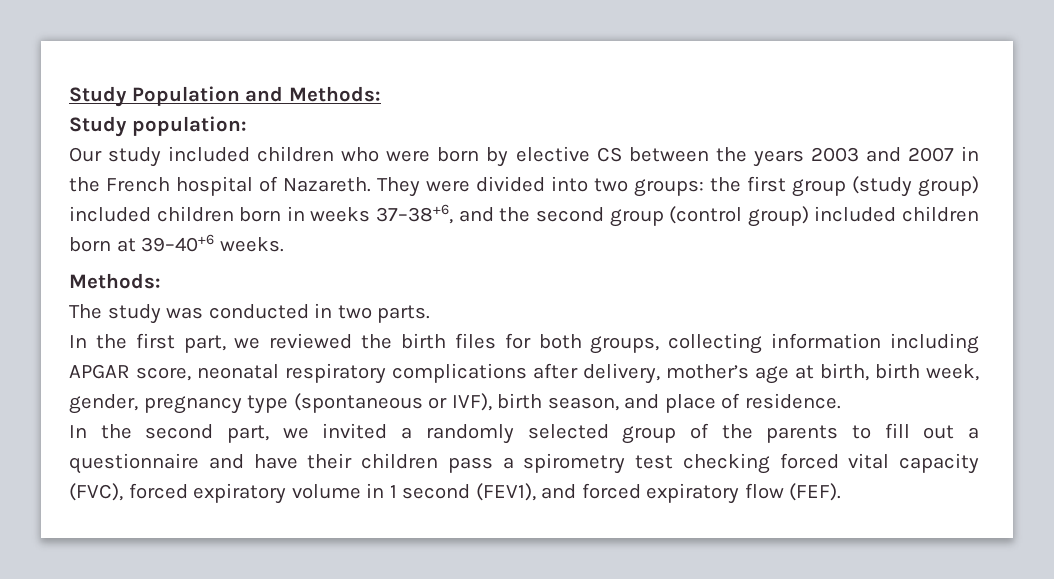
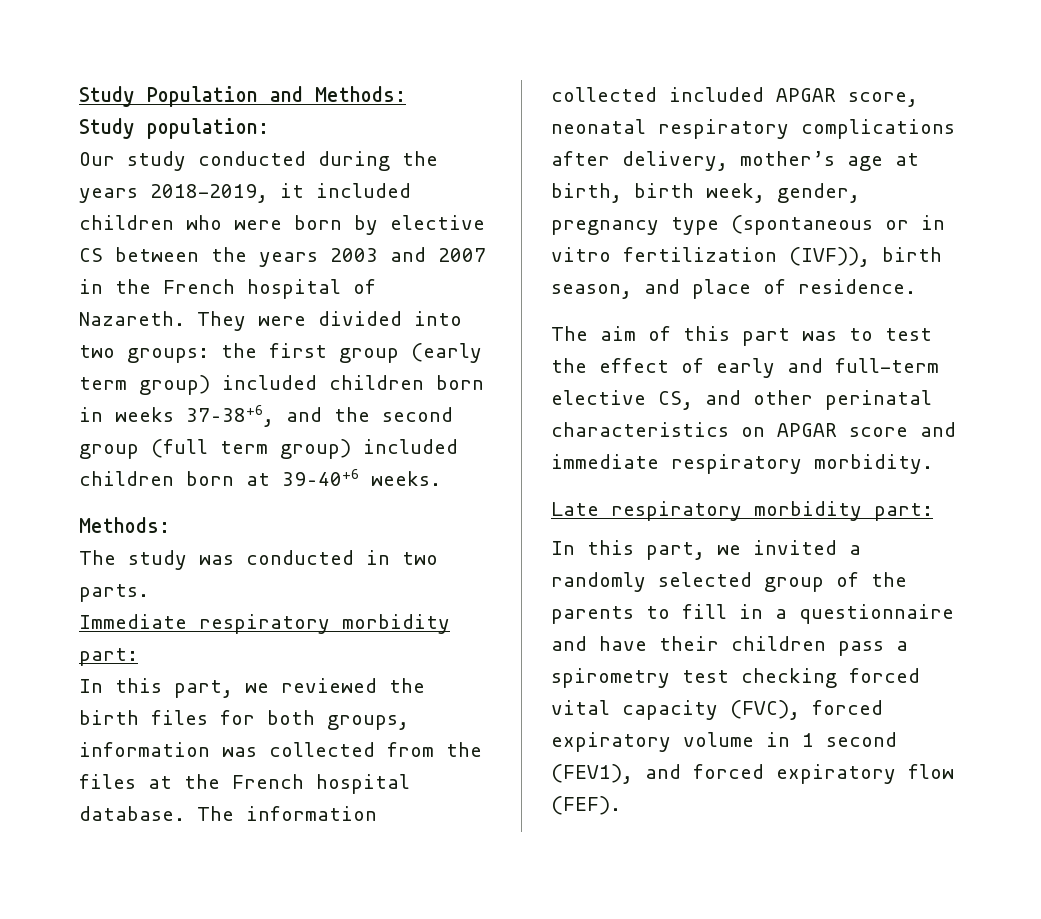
- Our study included children who were born by elective CS between the years 2003 and 2007 in the French hospital of Nazareth.
+ Our study conducted during the years 2018-2019, it included children who were born by elective CS between the years 2003 and 2007 in the French hospital of Nazareth.
- They were divided into two groups: the first group (study group) included children born in weeks 37–38+6, and the second group (control group) included children born at 39–40+6 weeks.
+ They were divided into two groups: the first group (early term group) included children born in weeks 37–38+6, and the second group (full term group) included children born at 39–40+6 weeks.
- In the first part, we reviewed the birth files for both groups, collecting information including APGAR score, neonatal respiratory complications after delivery, mother’s age at birth, birth week, gender, pregnancy type (spontaneous or IVF), birth season, and place of residence.
+ Immediate respiratory morbidity part:
+ In this part, we reviewed the birth files for both groups, information was collected from the files at the French hospital database. The information collected included APGAR score, neonatal respiratory complications after delivery, mother’s age at birth, birth week, gender, pregnancy type (spontaneous or in vitro fertilization (IVF)), birth season, and place of residence.
- In the second part, we invited a randomly selected group of the parents to fill out a questionnaire and have their children pass a spirometry test checking forced vital capacity (FVC), forced expiratory volume in 1 second (FEV1), and forced expiratory flow (FEF).
+ The aim of this part was to test the effect of early and full-term elective CS, and other perinatal characteristics on APGAR score and immediate respiratory morbidity.
+ Late respiratory morbidity part:
+ In this part, we invited a randomly selected group of the parents to fill in a questionnaire and have their children pass a spirometry test checking forced vital capacity (FVC), forced expiratory volume in 1 second (FEV1), and forced expiratory flow (FEF).

